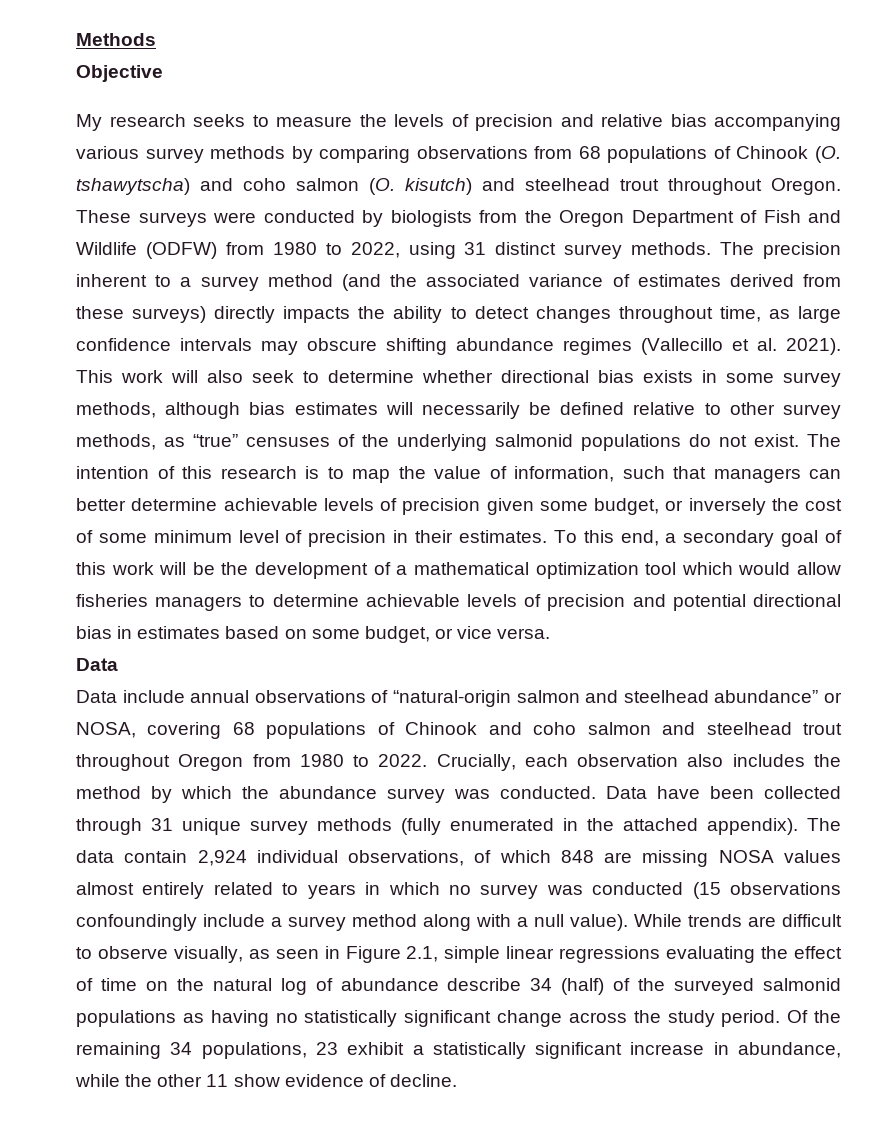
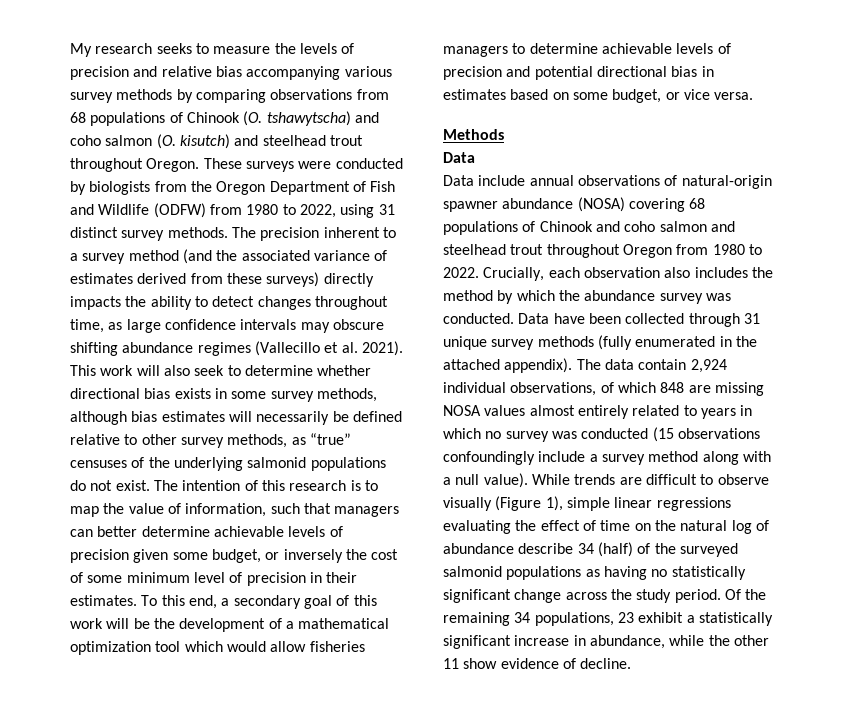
- Methods
- Objective
+ Methods
- Data include annual observations of “natural-origin salmon and steelhead abundance” or NOSA, covering 68 populations of Chinook and coho salmon and steelhead trout throughout Oregon from 1980 to 2022.
+ Data include annual observations of natural-origin spawner abundance (NOSA) covering 68 populations of Chinook and coho salmon and steelhead trout throughout Oregon from 1980 to 2022.
- While trends are difficult to observe visually, as seen in Figure 2.1, simple linear regressions evaluating the effect of time on the natural log of abundance describe 34 (half) of the surveyed salmonid populations as having no statistically significant change across the study period.
+ While trends are difficult to observe visually (Figure 1), simple linear regressions evaluating the effect of time on the natural log of abundance describe 34 (half) of the surveyed salmonid populations as having no statistically significant change across the study period.

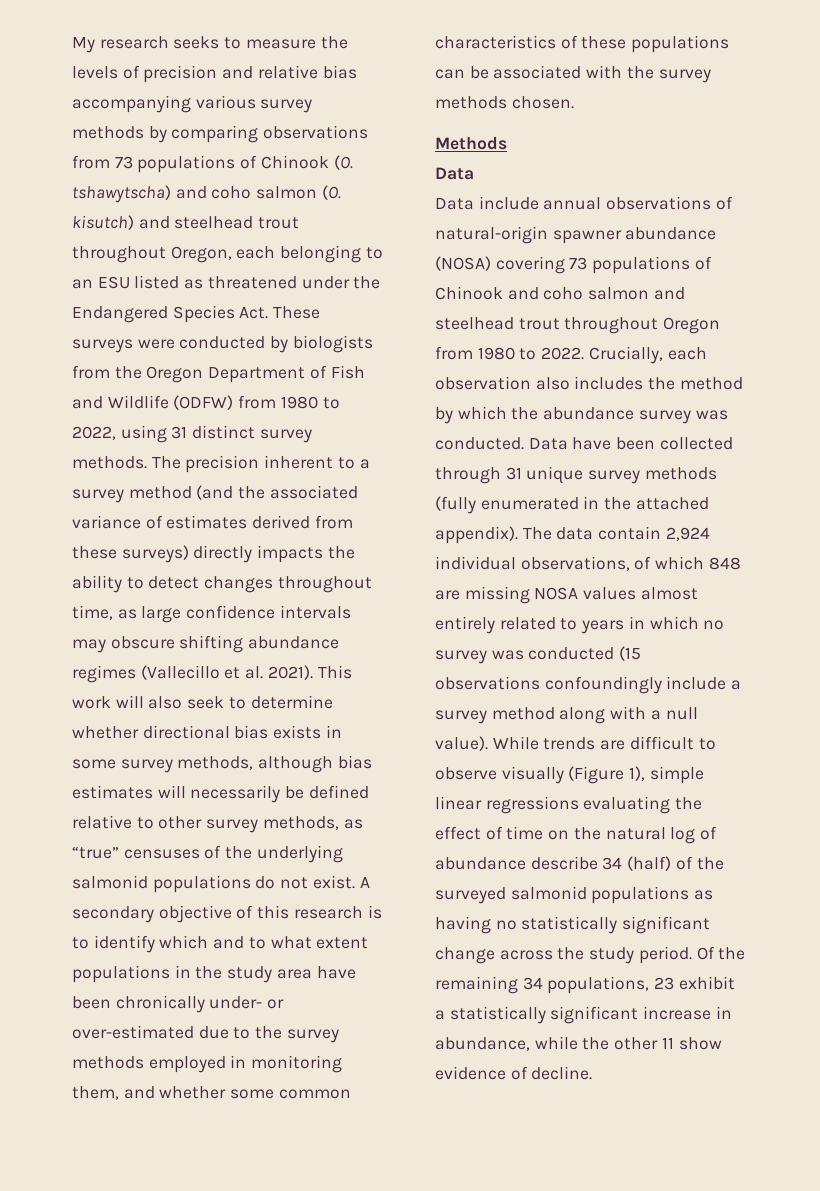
- My research seeks to measure the levels of precision and relative bias accompanying various survey methods by comparing observations from 68 populations of Chinook (O. tshawytscha) and coho salmon (O. kisutch) and steelhead trout throughout Oregon. These surveys were conducted by biologists from the Oregon Department of Fish and Wildlife (ODFW) from 1980 to 2022, using 31 distinct survey methods.
+ My research seeks to measure the levels of precision and relative bias accompanying various survey methods by comparing observations from 73 populations of Chinook (O. tshawytscha) and coho salmon (O. kisutch) and steelhead trout throughout Oregon, each belonging to an ESU listed as threatened under the Endangered Species Act. These surveys were conducted by biologists from the Oregon Department of Fish and Wildlife (ODFW) from 1980 to 2022, using 31 distinct survey methods.
- The intention of this research is to map the value of information, such that managers can better determine achievable levels of precision given some budget, or inversely the cost of some minimum level of precision in their estimates. To this end, a secondary goal of this work will be the development of a mathematical optimization tool which would allow fisheries managers to determine achievable levels of precision and potential directional bias in estimates based on some budget, or vice versa.
+ A secondary objective of this research is to identify which and to what extent populations in the study area have been chronically under- or over-estimated due to the survey methods employed in monitoring them, and whether some common characteristics of these populations can be associated with the survey methods chosen.
- Data include annual observations of natural-origin spawner abundance (NOSA) covering 68 populations of Chinook and coho salmon and steelhead trout throughout Oregon from 1980 to 2022.
+ Data include annual observations of natural-origin spawner abundance (NOSA) covering 73 populations of Chinook and coho salmon and steelhead trout throughout Oregon from 1980 to 2022.

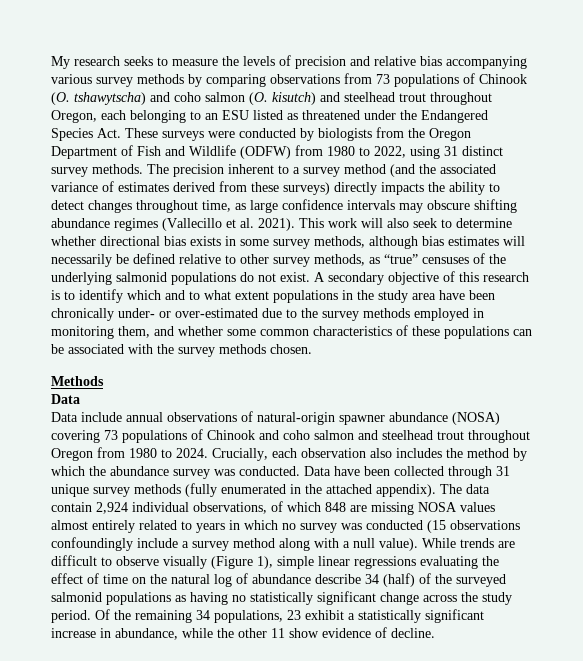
- Data include annual observations of natural-origin spawner abundance (NOSA) covering 73 populations of Chinook and coho salmon and steelhead trout throughout Oregon from 1980 to 2022.
+ Data include annual observations of natural-origin spawner abundance (NOSA) covering 73 populations of Chinook and coho salmon and steelhead trout throughout Oregon from 1980 to 2024.

